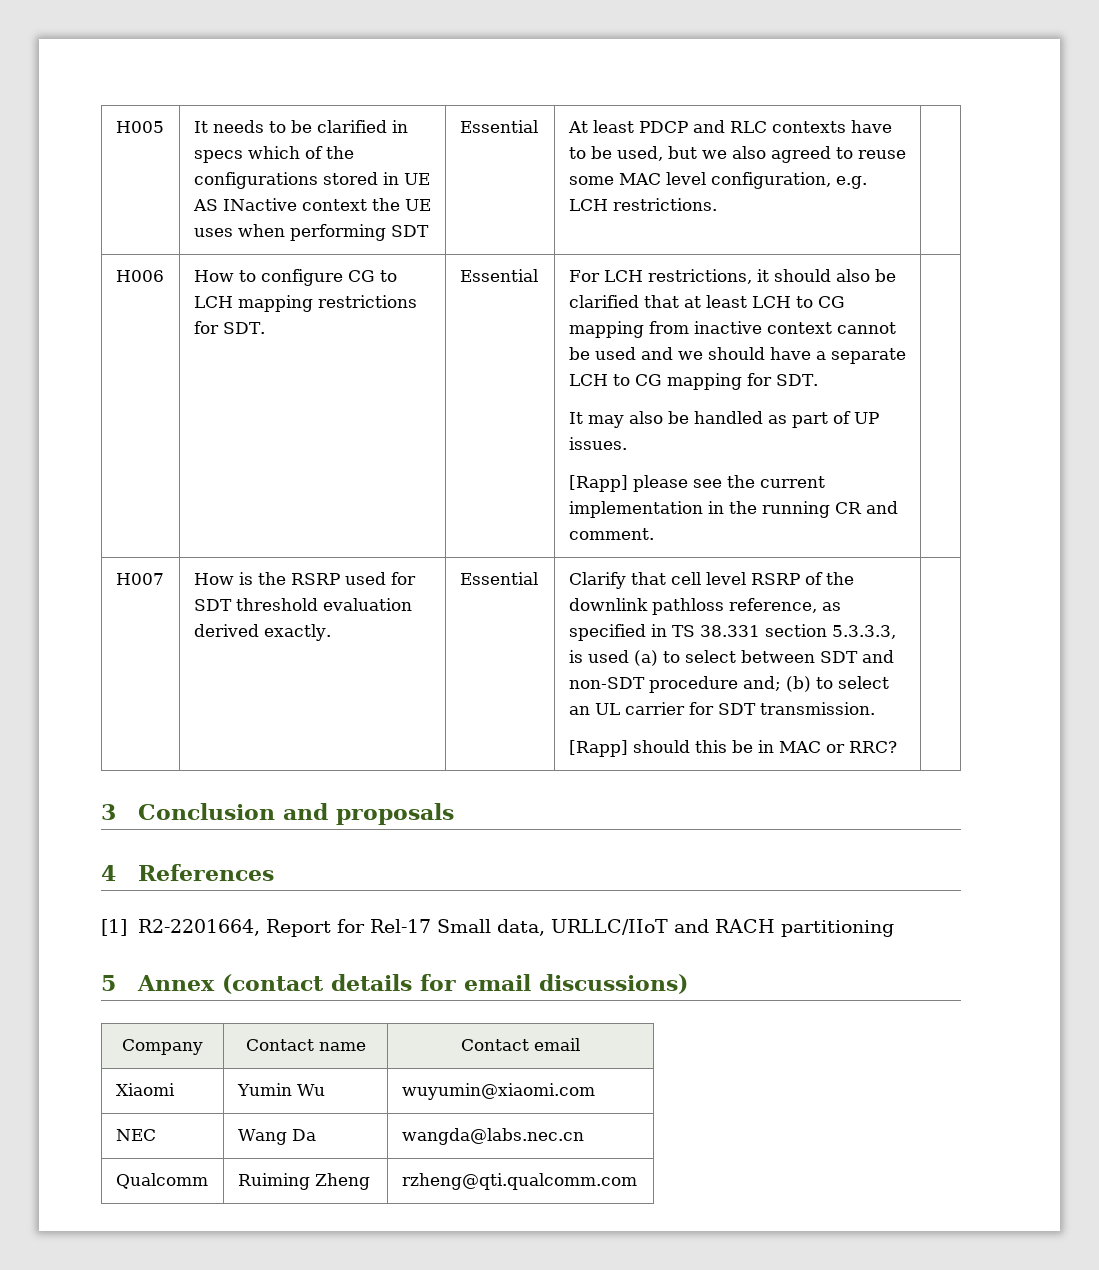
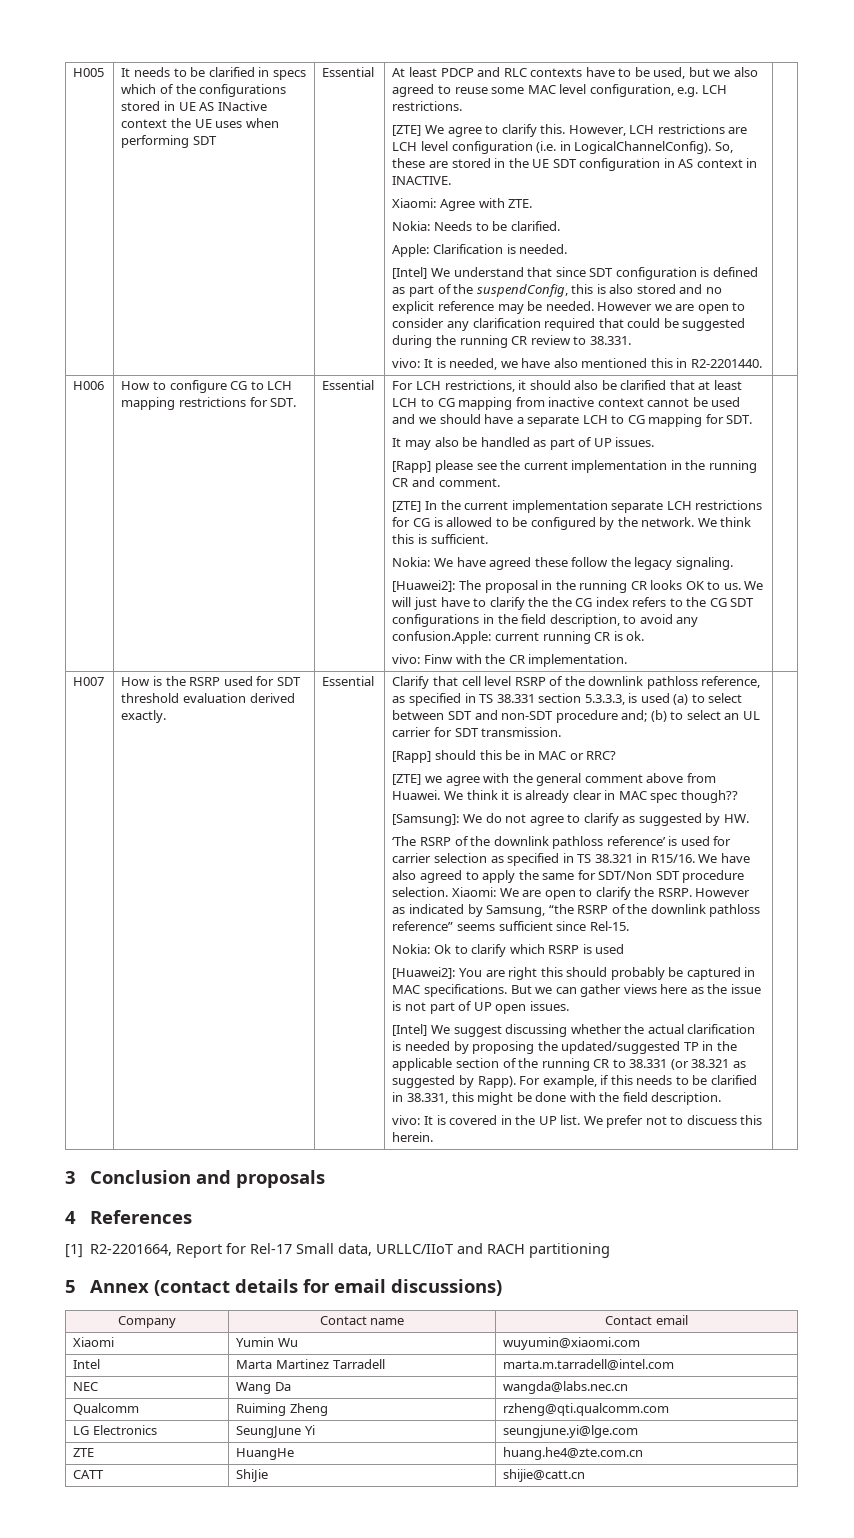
+ [ZTE] We agree to clarify this. However, LCH restrictions are LCH level configuration (i.e. in LogicalChannelConfig). So, these are stored in the UE SDT configuration in AS context in INACTIVE.
+ Xiaomi: Agree with ZTE.
+ Nokia: Needs to be clarified.
+ Apple: Clarification is needed.
+ [Intel] We understand that since SDT configuration is defined as part of the suspendConfig, this is also stored and no explicit reference may be needed. However we are open to consider any clarification required that could be suggested during the running CR review to 38.331.
+ vivo: It is needed, we have also mentioned this in R2-2201440.
+ [ZTE] In the current implementation separate LCH restrictions for CG is allowed to be configured by the network. We think this is sufficient.
+ Nokia: We have agreed these follow the legacy signaling.
+ [Huawei2]: The proposal in the running CR looks OK to us. We will just have to clarify the the CG index refers to the CG SDT configurations in the field description, to avoid any confusion.Apple: current running CR is ok.
+ vivo: Finw with the CR implementation.
+ [ZTE] we agree with the general comment above from Huawei. We think it is already clear in MAC spec though??
+ [Samsung]: We do not agree to clarify as suggested by HW.
+ ‘The RSRP of the downlink pathloss reference’ is used for carrier selection as specified in TS 38.321 in R15/16. We have also agreed to apply the same for SDT/Non SDT procedure selection. Xiaomi: We are open to clarify the RSRP. However as indicated by Samsung, “the RSRP of the downlink pathloss reference” seems sufficient since Rel-15.
+ Nokia: Ok to clarify which RSRP is used
+ [Huawei2]: You are right this should probably be captured in MAC specifications. But we can gather views here as the issue is not part of UP open issues.
+ [Intel] We suggest discussing whether the actual clarification is needed by proposing the updated/suggested TP in the applicable section of the running CR to 38.331 (or 38.321 as suggested by Rapp). For example, if this needs to be clarified in 38.331, this might be done with the field description.
+ vivo: It is covered in the UP list. We prefer not to discuess this herein.
+ Intel | Marta Martinez Tarradell | marta.m.tarradell@intel.com
+ LG Electronics | SeungJune Yi | seungjune.yi@lge.com
+ ZTE | HuangHe | huang.he4@zte.com.cn
+ CATT | ShiJie | shijie@catt.cn

